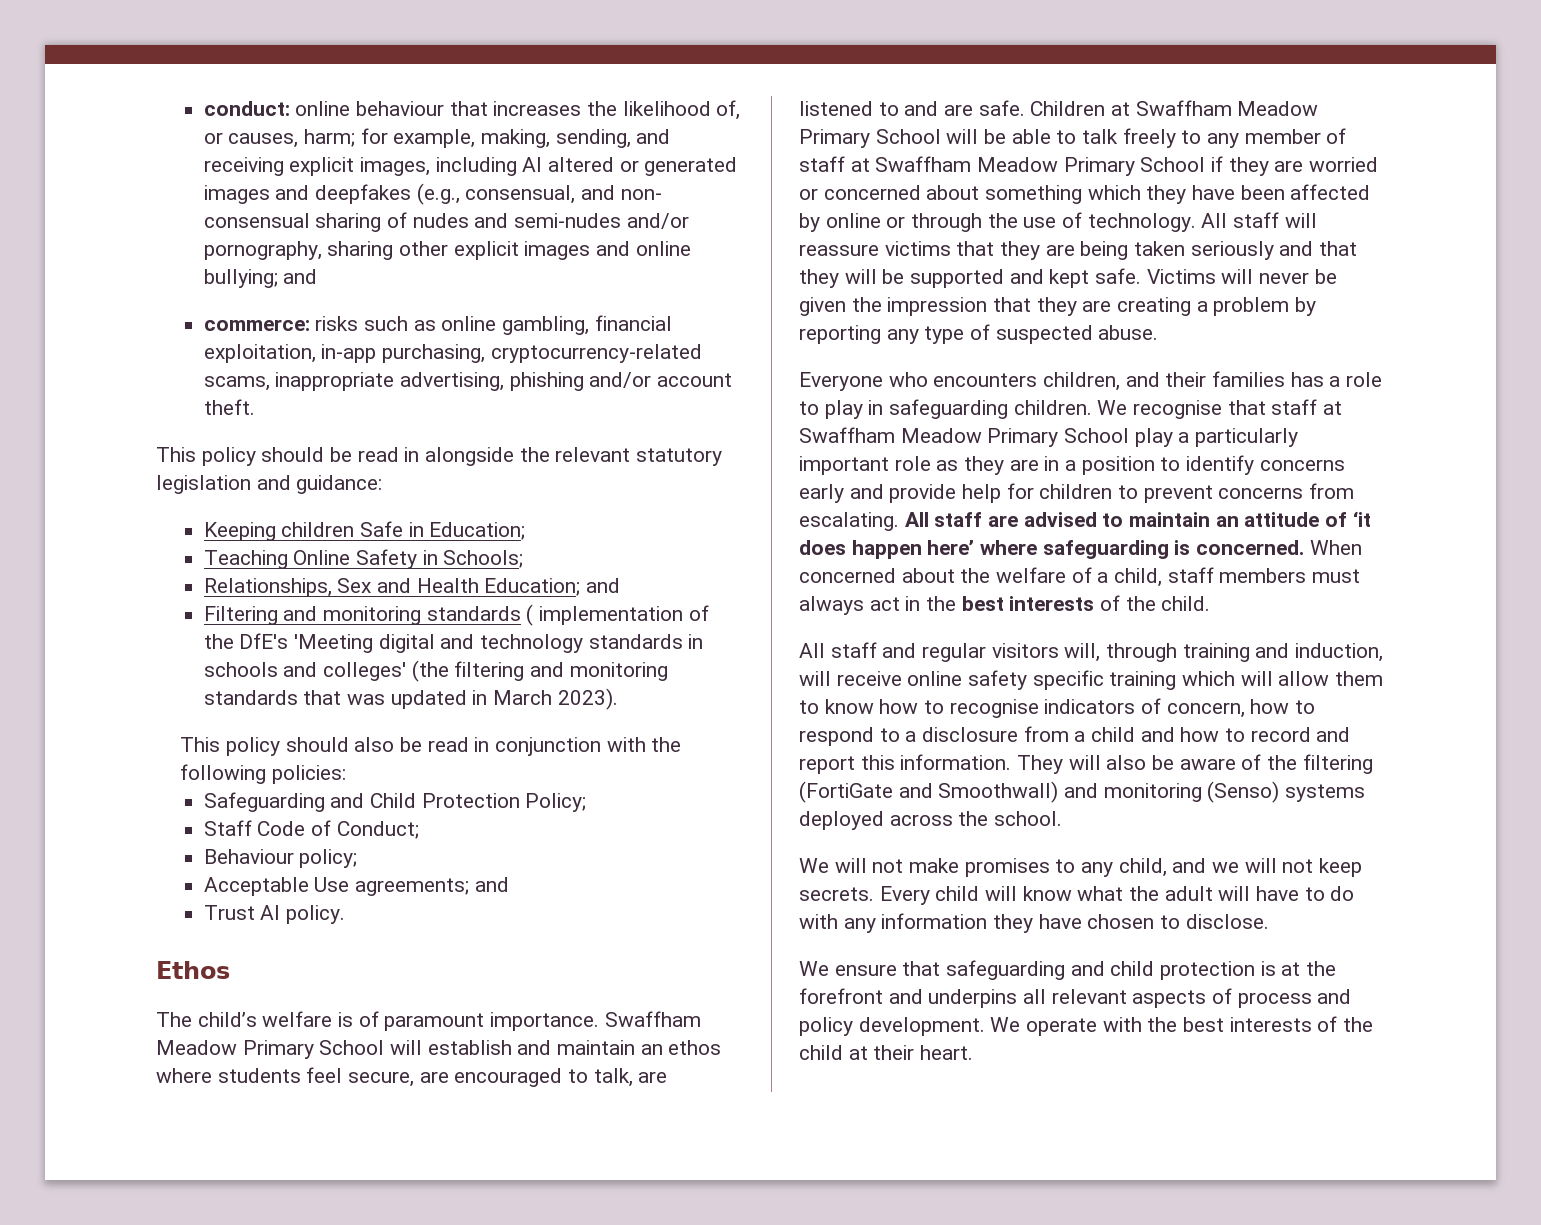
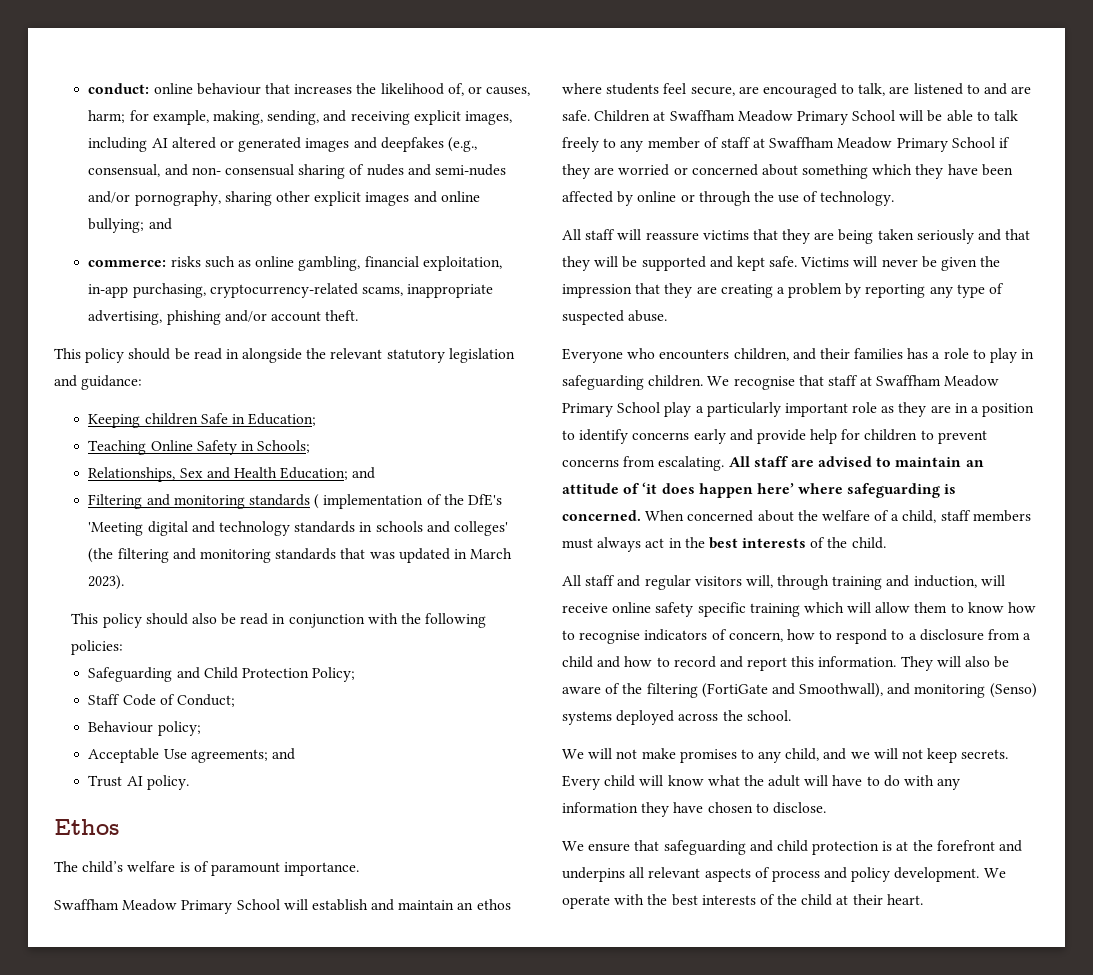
- The child’s welfare is of paramount importance. Swaffham Meadow Primary School will establish and maintain an ethos where students feel secure, are encouraged to talk, are listened to and are safe.
+ The child’s welfare is of paramount importance.
+ Swaffham Meadow Primary School will establish and maintain an ethos where students feel secure, are encouraged to talk, are listened to and are safe.
- Children at Swaffham Meadow Primary School will be able to talk freely to any member of staff at Swaffham Meadow Primary School if they are worried or concerned about something which they have been affected by online or through the use of technology. All staff will reassure victims that they are being taken seriously and that they will be supported and kept safe.
+ Children at Swaffham Meadow Primary School will be able to talk freely to any member of staff at Swaffham Meadow Primary School if they are worried or concerned about something which they have been affected by online or through the use of technology.
+ All staff will reassure victims that they are being taken seriously and that they will be supported and kept safe.
- They will also be aware of the filtering (FortiGate and Smoothwall) and monitoring (Senso) systems deployed across the school.
+ They will also be aware of the filtering (FortiGate and Smoothwall), and monitoring (Senso) systems deployed across the school.

